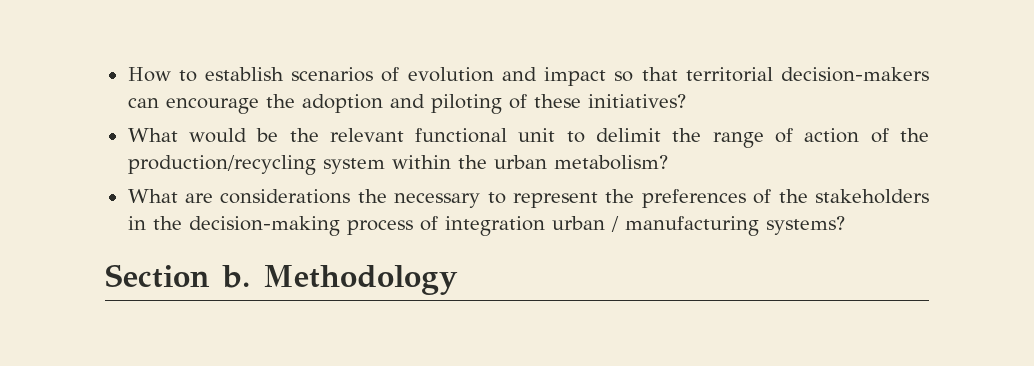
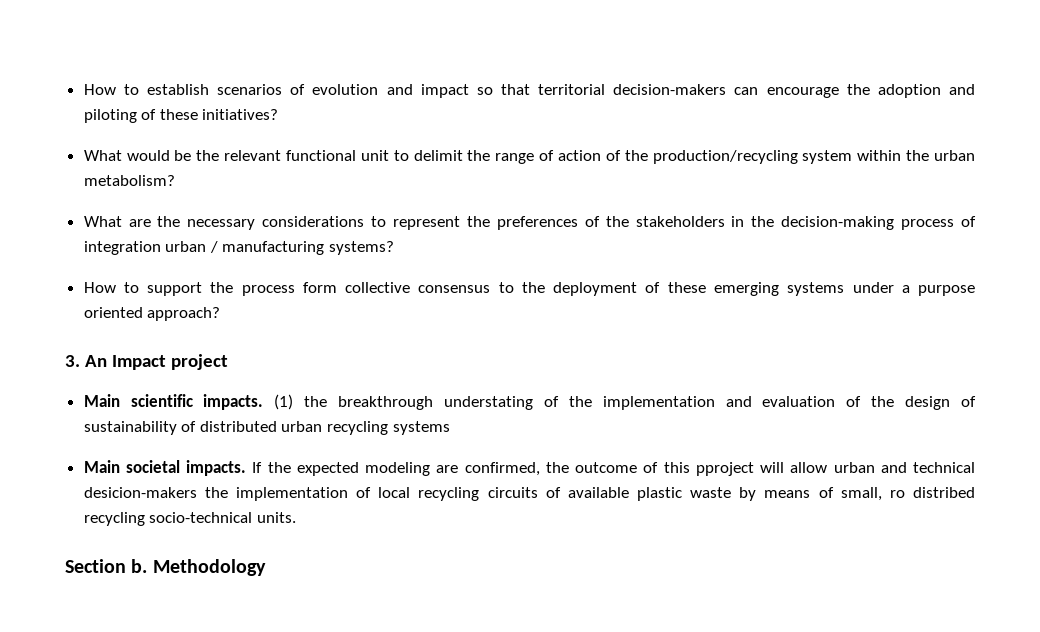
- What are considerations the necessary to represent the preferences of the stakeholders in the decision-making process of integration urban / manufacturing systems?
+ What are the necessary considerations to represent the preferences of the stakeholders in the decision-making process of integration urban / manufacturing systems?
+ How to support the process form collective consensus to the deployment of these emerging systems under a purpose oriented approach?
+ 3. An Impact project
+ Main scientific impacts. (1) the breakthrough understating of the implementation and evaluation of the design of sustainability of distributed urban recycling systems
+ Main societal impacts. If the expected modeling are confirmed, the outcome of this pproject will allow urban and technical desicion-makers the implementation of local recycling circuits of available plastic waste by means of small, ro distribed recycling socio-technical units.

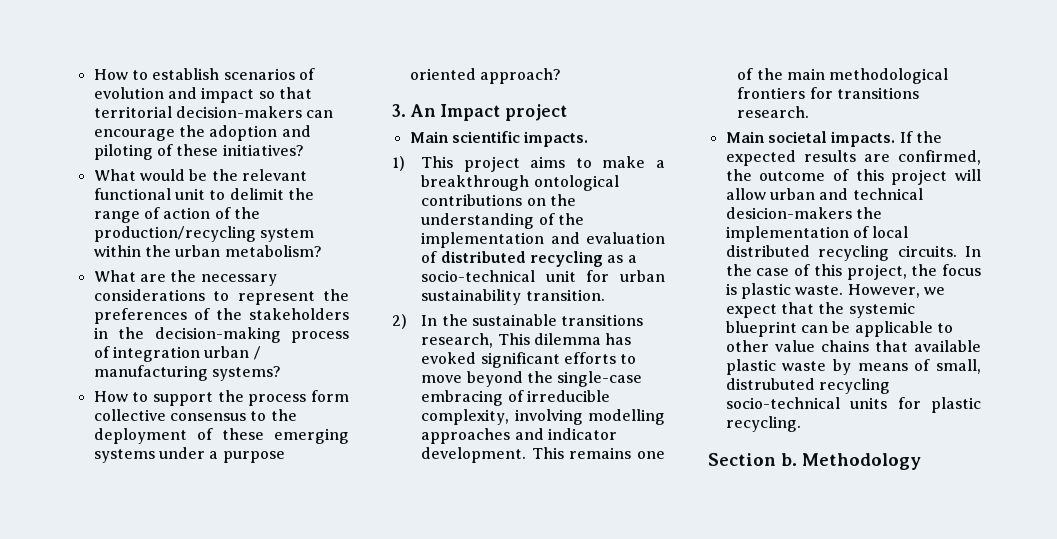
- Main scientific impacts. (1) the breakthrough understating of the implementation and evaluation of the design of sustainability of distributed urban recycling systems
+ Main scientific impacts.
+ 1) This project aims to make a breakthrough ontological contributions on the understanding of the implementation and evaluation of distributed recycling as a socio-technical unit for urban sustainability transition.
+ 2) In the sustainable transitions research, This dilemma has evoked significant efforts to move beyond the single-case embracing of irreducible complexity, involving modelling approaches and indicator development. This remains one of the main methodological frontiers for transitions research.
- If the expected modeling are confirmed, the outcome of this pproject will allow urban and technical desicion-makers the implementation of local recycling circuits of available plastic waste by means of small, ro distribed recycling socio-technical units.
+ If the expected results are confirmed, the outcome of this project will allow urban and technical desicion-makers the implementation of local distributed recycling circuits. In the case of this project, the focus is plastic waste. However, we expect that the systemic blueprint can be applicable to other value chains that available plastic waste by means of small, distrubuted recycling socio-technical units for plastic recycling.

